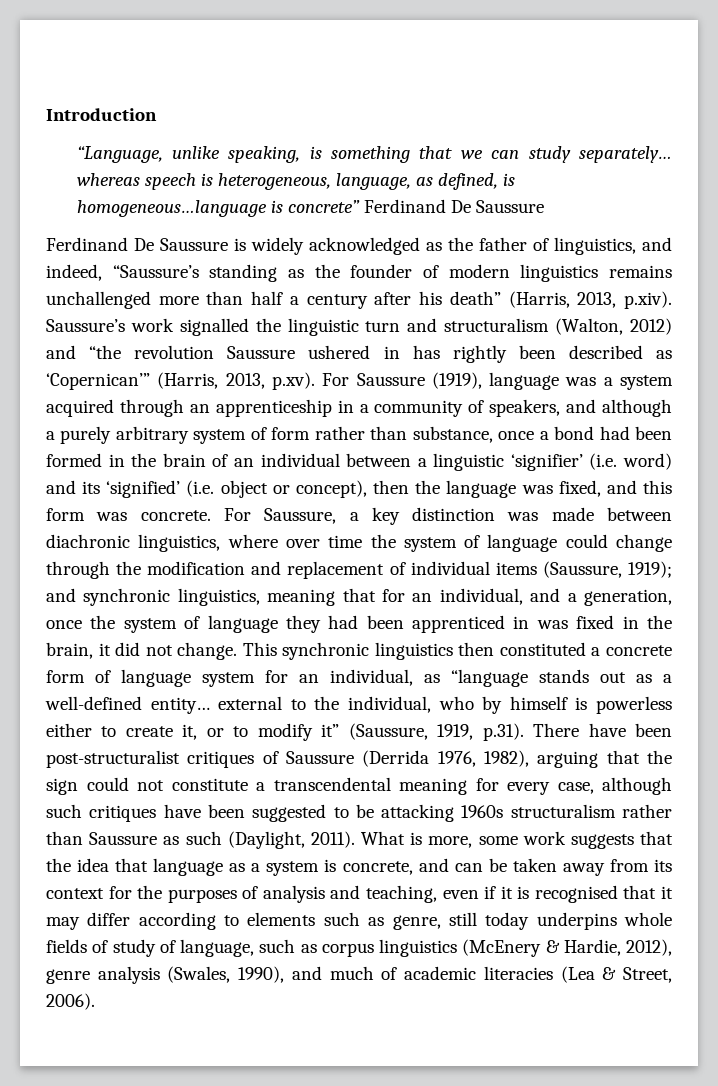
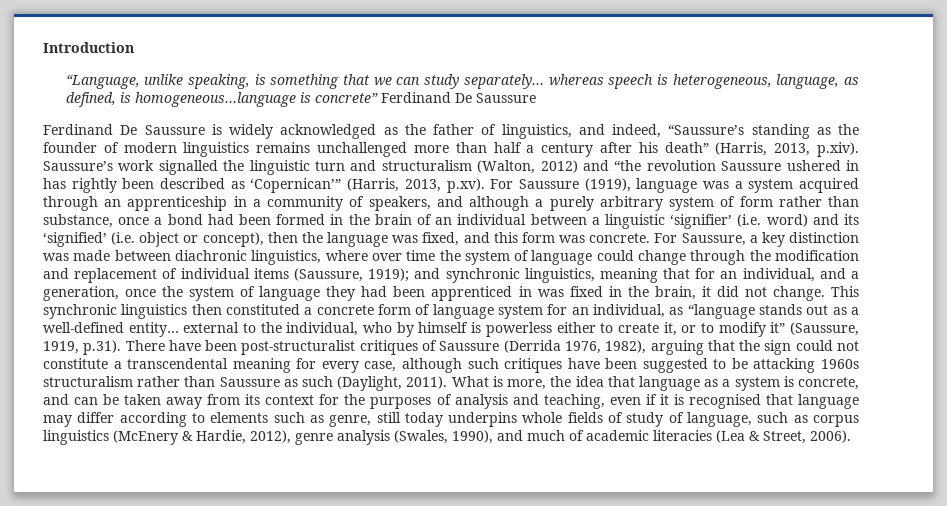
- What is more, some work suggests that the idea that language as a system is concrete, and can be taken away from its context for the purposes of analysis and teaching, even if it is recognised that it may differ according to elements such as genre, still today underpins whole fields of study of language, such as corpus linguistics (McEnery & Hardie, 2012), genre analysis (Swales, 1990), and much of academic literacies (Lea & Street, 2006).
+ What is more, the idea that language as a system is concrete, and can be taken away from its context for the purposes of analysis and teaching, even if it is recognised that language may differ according to elements such as genre, still today underpins whole fields of study of language, such as corpus linguistics (McEnery & Hardie, 2012), genre analysis (Swales, 1990), and much of academic literacies (Lea & Street, 2006).

